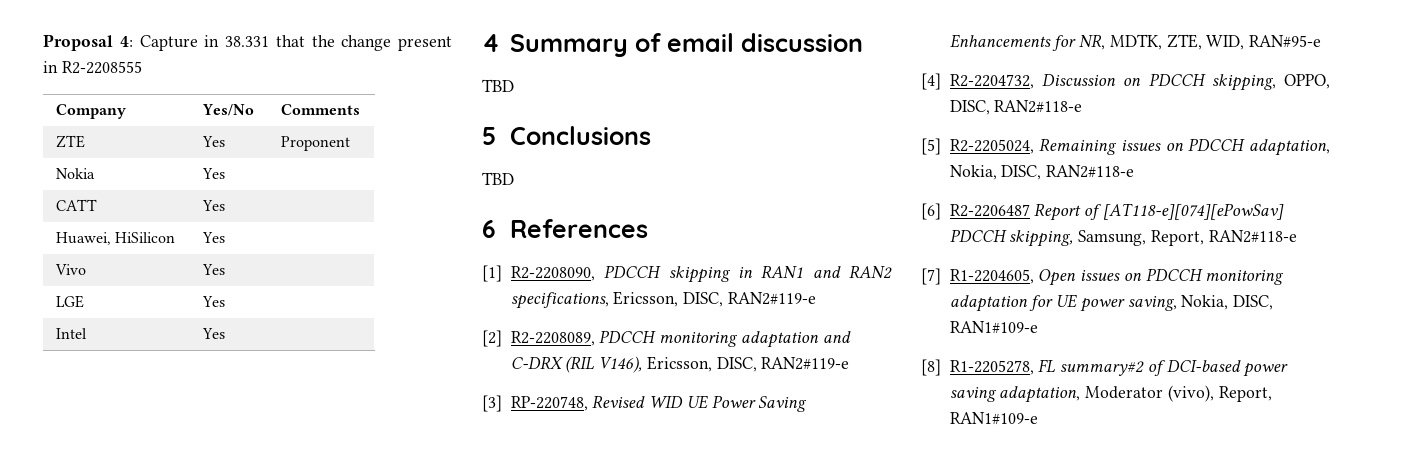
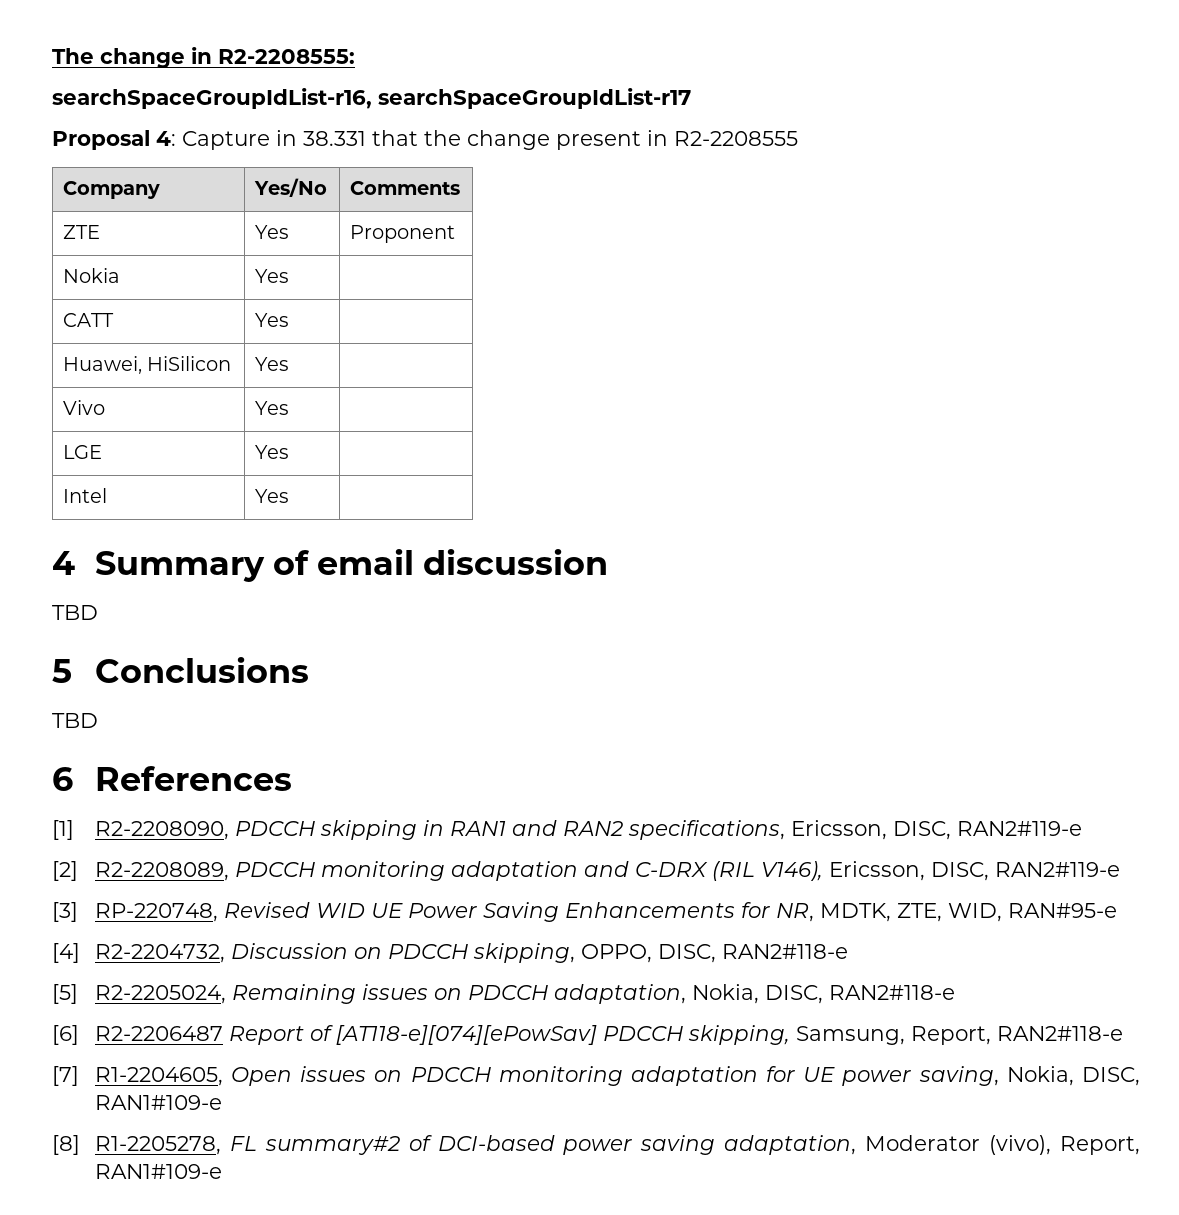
+ The change in R2-2208555:
+ searchSpaceGroupIdList-r16, searchSpaceGroupIdList-r17

